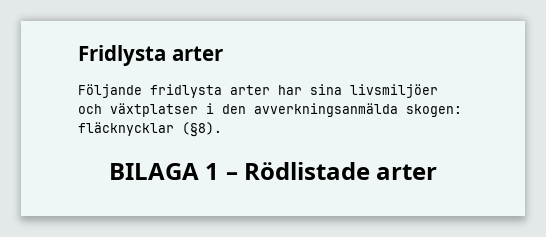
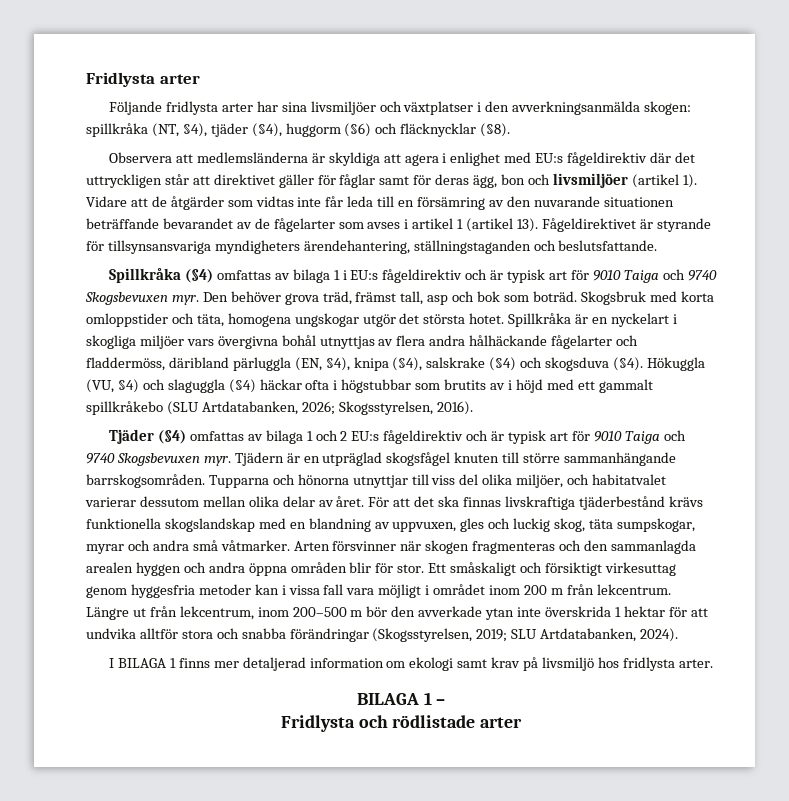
- Följande fridlysta arter har sina livsmiljöer och växtplatser i den avverkningsanmälda skogen: fläcknycklar (§8).
+ Följande fridlysta arter har sina livsmiljöer och växtplatser i den avverkningsanmälda skogen: spillkråka (NT, §4), tjäder (§4), huggorm (§6) och fläcknycklar (§8).
+ Observera att medlemsländerna är skyldiga att agera i enlighet med EU:s fågeldirektiv där det uttryckligen står att direktivet gäller för fåglar samt för deras ägg, bon och livsmiljöer (artikel 1). Vidare att de åtgärder som vidtas inte får leda till en försämring av den nuvarande situationen beträffande bevarandet av de fågelarter som avses i artikel 1 (artikel 13). Fågeldirektivet är styrande för tillsynsansvariga myndigheters ärendehantering, ställningstaganden och beslutsfattande.
+ Spillkråka (§4) omfattas av bilaga 1 i EU:s fågeldirektiv och är typisk art för 9010 Taiga och 9740 Skogsbevuxen myr. Den behöver grova träd, främst tall, asp och bok som boträd. Skogsbruk med korta omloppstider och täta, homogena ungskogar utgör det största hotet. Spillkråka är en nyckelart i skogliga miljöer vars övergivna bohål utnyttjas av flera andra hålhäckande fågelarter och fladdermöss, däribland pärluggla (EN, §4), knipa (§4), salskrake (§4) och skogsduva (§4). Hökuggla (VU, §4) och slaguggla (§4) häckar ofta i högstubbar som brutits av i höjd med ett gammalt spillkråkebo (SLU Artdatabanken, 2026; Skogsstyrelsen, 2016).
+ Tjäder (§4) omfattas av bilaga 1 och 2 EU:s fågeldirektiv och är typisk art för 9010 Taiga och 9740 Skogsbevuxen myr. Tjädern är en utpräglad skogsfågel knuten till större sammanhängande barrskogsområden. Tupparna och hönorna utnyttjar till viss del olika miljöer, och habitatvalet varierar dessutom mellan olika delar av året. För att det ska finnas livskraftiga tjäderbestånd krävs funktionella skogslandskap med en blandning av uppvuxen, gles och luckig skog, täta sumpskogar, myrar och andra små våtmarker. Arten försvinner när skogen fragmenteras och den sammanlagda arealen hyggen och andra öppna områden blir för stor. Ett småskaligt och försiktigt virkesuttag genom hyggesfria metoder kan i vissa fall vara möjligt i området inom 200 m från lekcentrum. Längre ut från lekcentrum, inom 200–500 m bör den avverkade ytan inte överskrida 1 hektar för att undvika alltför stora och snabba förändringar (Skogsstyrelsen, 2019; SLU Artdatabanken, 2024).
+ I BILAGA 1 finns mer detaljerad information om ekologi samt krav på livsmiljö hos fridlysta arter.
- BILAGA 1 – Rödlistade arter
+ BILAGA 1 –
+ Fridlysta och rödlistade arter

